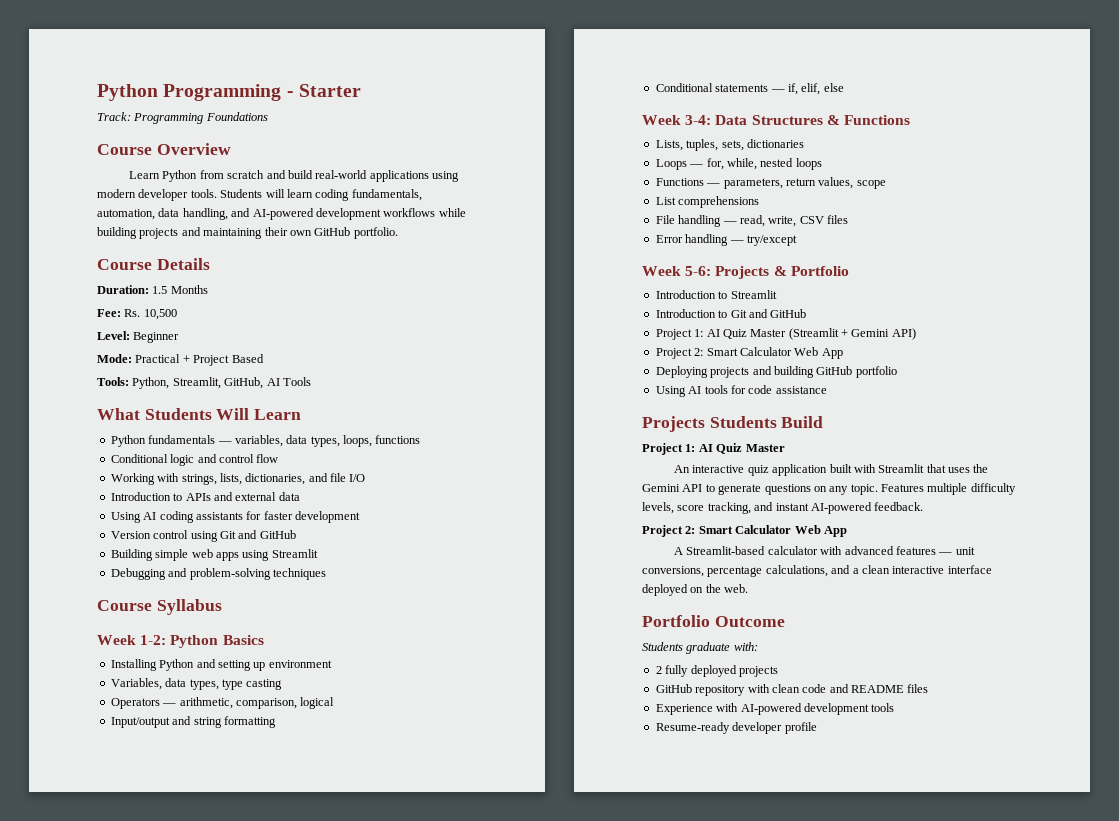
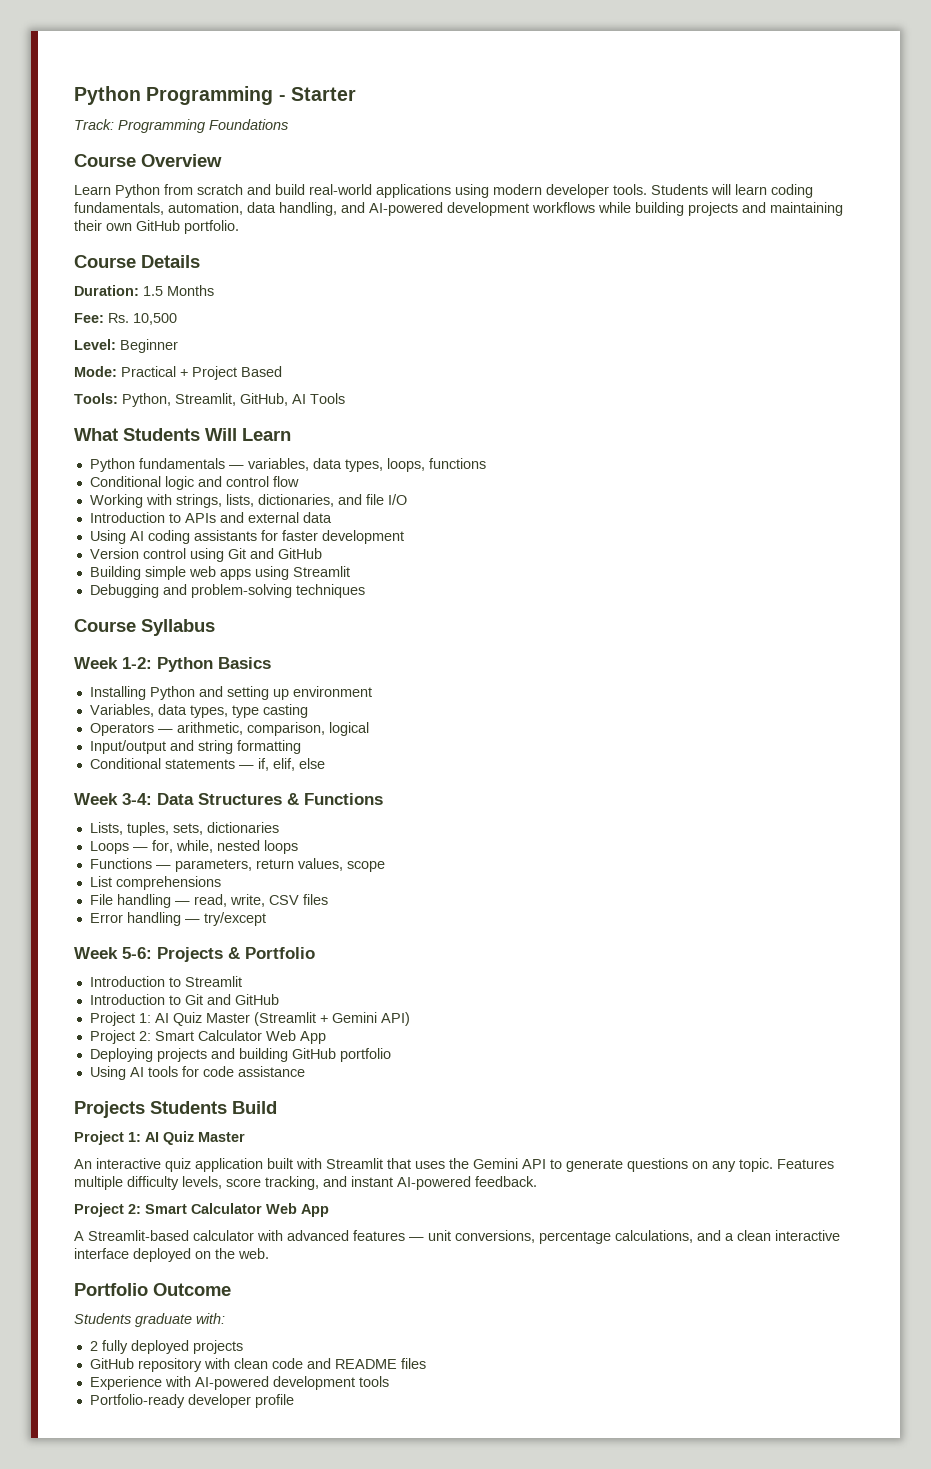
- Resume-ready developer profile
+ Portfolio-ready developer profile

